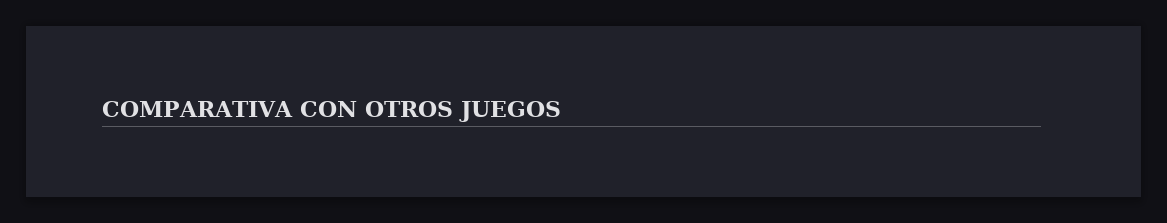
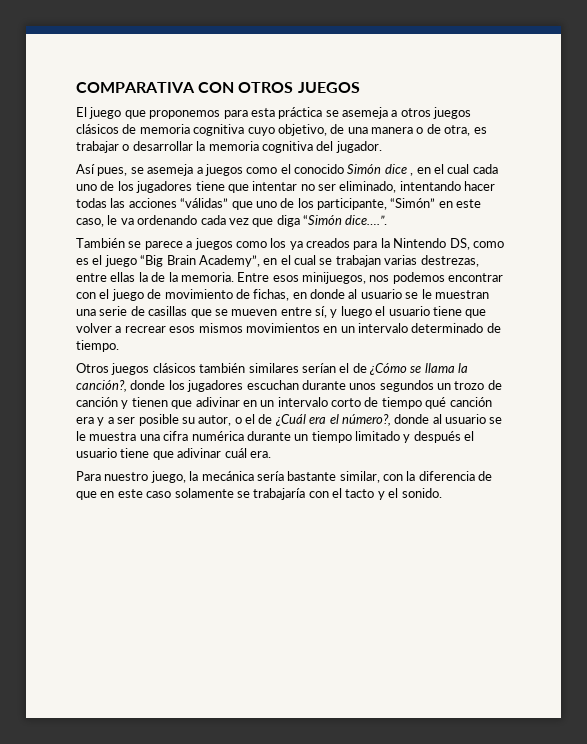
+ El juego que proponemos para esta práctica se asemeja a otros juegos clásicos de memoria cognitiva cuyo objetivo, de una manera o de otra, es trabajar o desarrollar la memoria cognitiva del jugador.
+ Así pues, se asemeja a juegos como el conocido Simón dice , en el cual cada uno de los jugadores tiene que intentar no ser eliminado, intentando hacer todas las acciones “válidas” que uno de los participante, “Simón” en este caso, le va ordenando cada vez que diga “Simón dice….”.
+ También se parece a juegos como los ya creados para la Nintendo DS, como es el juego “Big Brain Academy”, en el cual se trabajan varias destrezas, entre ellas la de la memoria. Entre esos minijuegos, nos podemos encontrar con el juego de movimiento de fichas, en donde al usuario se le muestran una serie de casillas que se mueven entre sí, y luego el usuario tiene que volver a recrear esos mismos movimientos en un intervalo determinado de tiempo.
+ Otros juegos clásicos también similares serían el de ¿Cómo se llama la canción?, donde los jugadores escuchan durante unos segundos un trozo de canción y tienen que adivinar en un intervalo corto de tiempo qué canción era y a ser posible su autor, o el de ¿Cuál era el número?, donde al usuario se le muestra una cifra numérica durante un tiempo limitado y después el usuario tiene que adivinar cuál era.
+ Para nuestro juego, la mecánica sería bastante similar, con la diferencia de que en este caso solamente se trabajaría con el tacto y el sonido.

